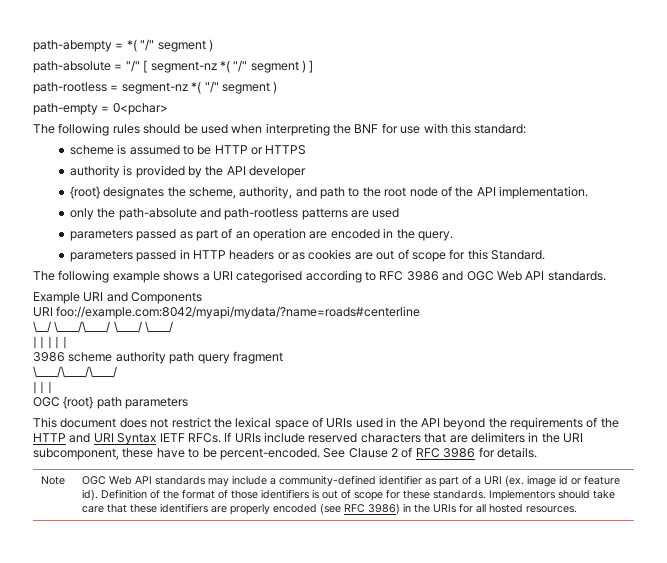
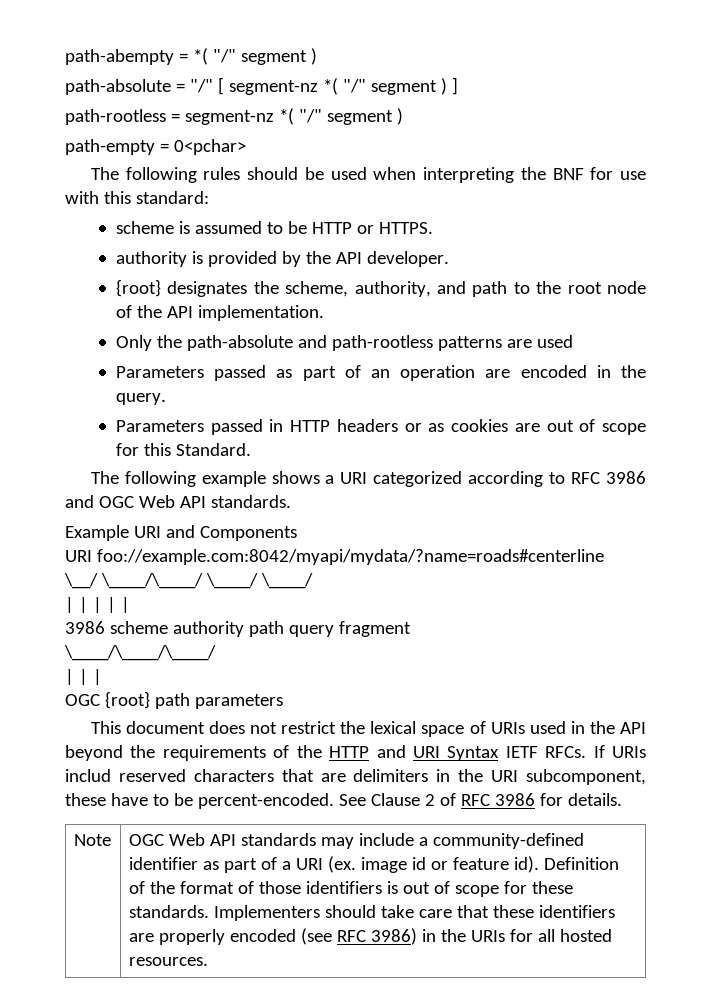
- scheme is assumed to be HTTP or HTTPS
+ scheme is assumed to be HTTP or HTTPS.
- authority is provided by the API developer
+ authority is provided by the API developer.
- only the path-absolute and path-rootless patterns are used
+ Only the path-absolute and path-rootless patterns are used
- parameters passed as part of an operation are encoded in the query.
+ Parameters passed as part of an operation are encoded in the query.
- parameters passed in HTTP headers or as cookies are out of scope for this Standard.
+ Parameters passed in HTTP headers or as cookies are out of scope for this Standard.
- The following example shows a URI categorised according to RFC 3986 and OGC Web API standards.
+ The following example shows a URI categorized according to RFC 3986 and OGC Web API standards.
- If URIs include reserved characters that are delimiters in the URI subcomponent, these have to be percent-encoded.
+ If URIs includ reserved characters that are delimiters in the URI subcomponent, these have to be percent-encoded.
- Implementors should take care that these identifiers are properly encoded (see RFC 3986) in the URIs for all hosted resources.
+ Implementers should take care that these identifiers are properly encoded (see RFC 3986) in the URIs for all hosted resources.

